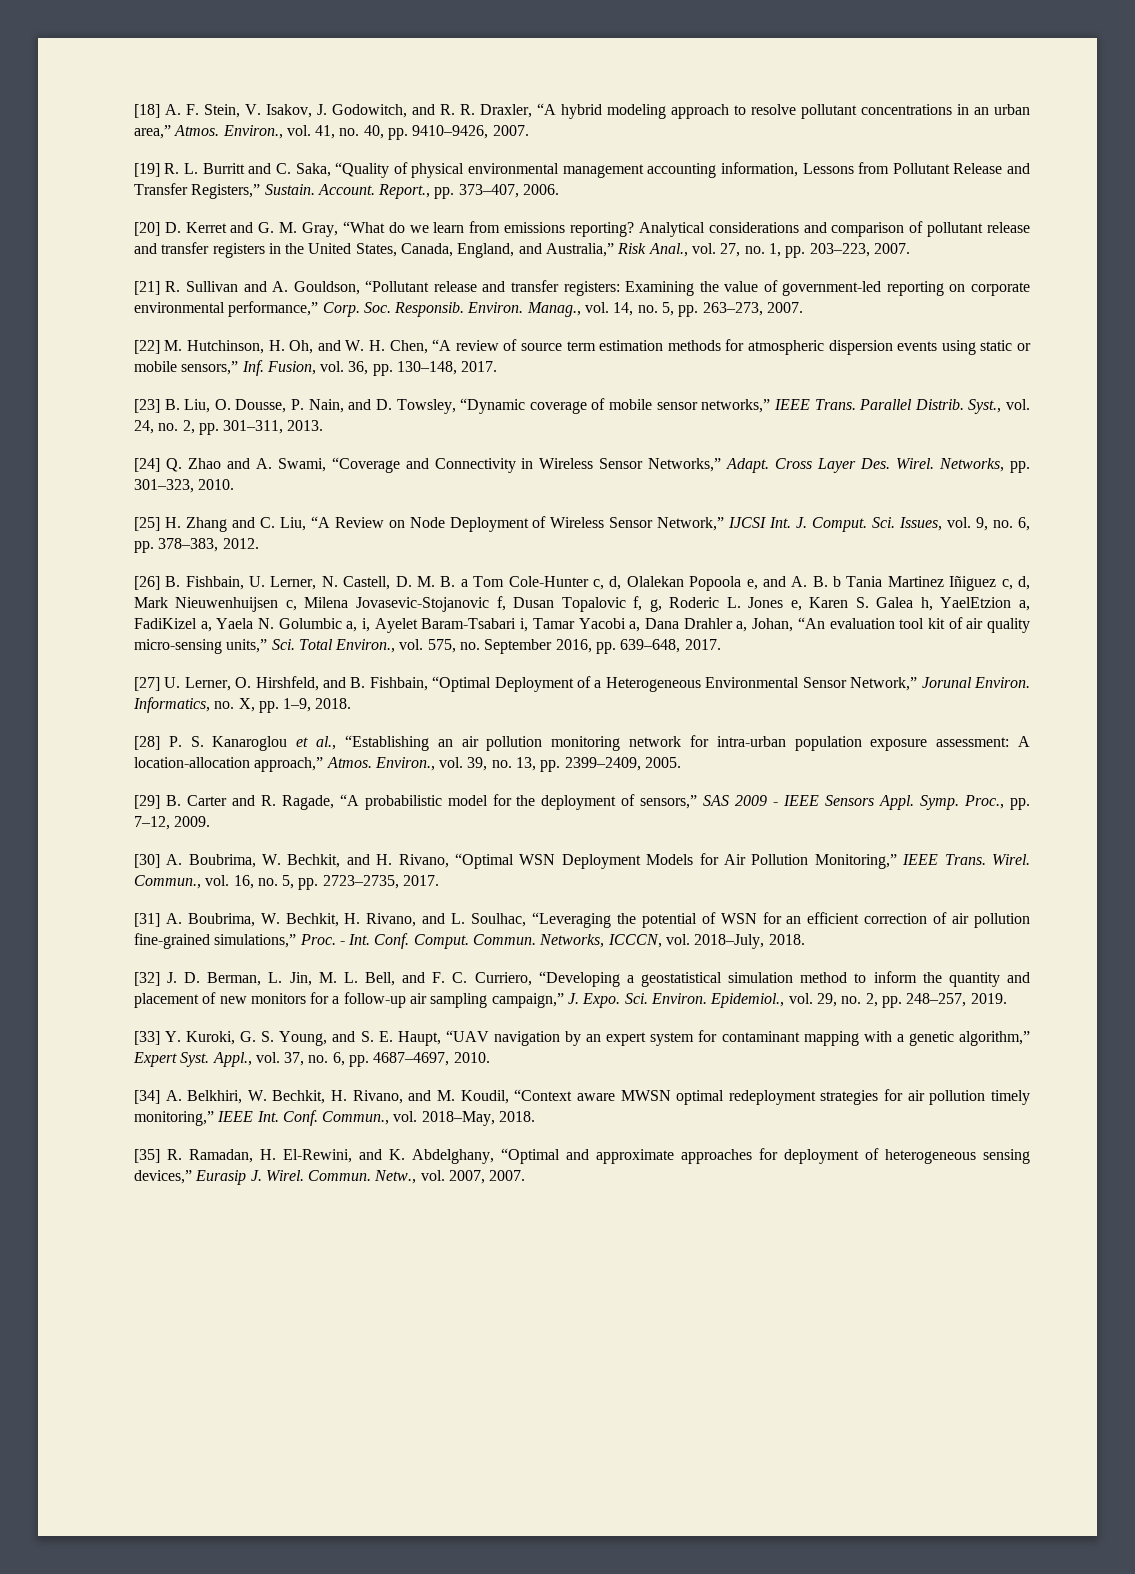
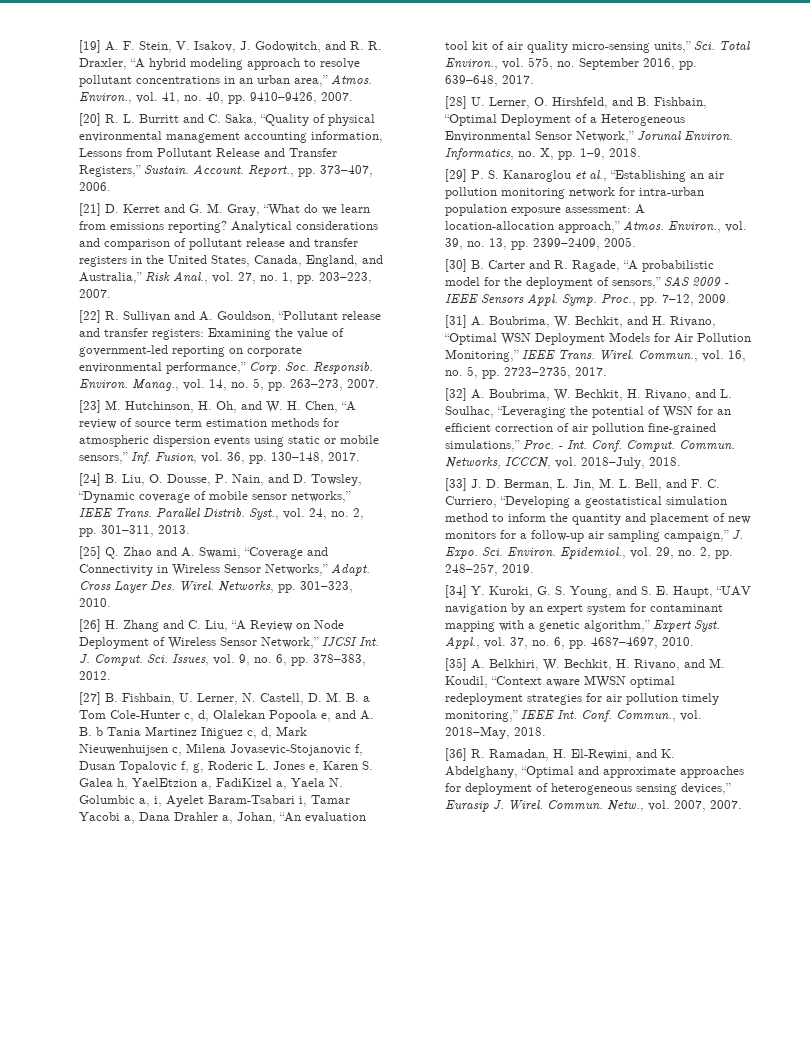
- [18] A. F. Stein, V. Isakov, J. Godowitch, and R. R. Draxler, “A hybrid modeling approach to resolve pollutant concentrations in an urban area,” Atmos.
+ [19] A. F. Stein, V. Isakov, J. Godowitch, and R. R. Draxler, “A hybrid modeling approach to resolve pollutant concentrations in an urban area,” Atmos.
- [19] R. L. Burritt and C. Saka, “Quality of physical environmental management accounting information, Lessons from Pollutant Release and Transfer Registers,” Sustain.
+ [20] R. L. Burritt and C. Saka, “Quality of physical environmental management accounting information, Lessons from Pollutant Release and Transfer Registers,” Sustain.
- [20] D. Kerret and G. M. Gray, “What do we learn from emissions reporting?
+ [21] D. Kerret and G. M. Gray, “What do we learn from emissions reporting?
- [21] R. Sullivan and A. Gouldson, “Pollutant release and transfer registers: Examining the value of government-led reporting on corporate environmental performance,” Corp.
+ [22] R. Sullivan and A. Gouldson, “Pollutant release and transfer registers: Examining the value of government-led reporting on corporate environmental performance,” Corp.
- [22] M. Hutchinson, H. Oh, and W. H. Chen, “A review of source term estimation methods for atmospheric dispersion events using static or mobile sensors,” Inf. Fusion, vol. 36, pp. 130–148, 2017.
+ [23] M. Hutchinson, H. Oh, and W. H. Chen, “A review of source term estimation methods for atmospheric dispersion events using static or mobile sensors,” Inf. Fusion, vol. 36, pp. 130–148, 2017.
- [23] B. Liu, O. Dousse, P. Nain, and D. Towsley, “Dynamic coverage of mobile sensor networks,” IEEE Trans.
+ [24] B. Liu, O. Dousse, P. Nain, and D. Towsley, “Dynamic coverage of mobile sensor networks,” IEEE Trans.
- [24] Q. Zhao and A. Swami, “Coverage and Connectivity in Wireless Sensor Networks,” Adapt.
+ [25] Q. Zhao and A. Swami, “Coverage and Connectivity in Wireless Sensor Networks,” Adapt.
- [25] H. Zhang and C. Liu, “A Review on Node Deployment of Wireless Sensor Network,” IJCSI Int. J. Comput.
+ [26] H. Zhang and C. Liu, “A Review on Node Deployment of Wireless Sensor Network,” IJCSI Int. J. Comput.
- [26] B. Fishbain, U. Lerner, N. Castell, D. M. B. a Tom Cole-Hunter c, d, Olalekan Popoola e, and A. B. b Tania Martinez Iñiguez c, d, Mark Nieuwenhuijsen c, Milena Jovasevic-Stojanovic f, Dusan Topalovic f, g, Roderic L. Jones e, Karen S. Galea h, YaelEtzion a, FadiKizel a, Yaela N. Golumbic a, i, Ayelet Baram-Tsabari i, Tamar Yacobi a, Dana Drahler a, Johan, “An evaluation tool kit of air quality micro-sensing units,” Sci. Total Environ., vol. 575, no. September 2016, pp. 639–648, 2017.
+ [27] B. Fishbain, U. Lerner, N. Castell, D. M. B. a Tom Cole-Hunter c, d, Olalekan Popoola e, and A. B. b Tania Martinez Iñiguez c, d, Mark Nieuwenhuijsen c, Milena Jovasevic-Stojanovic f, Dusan Topalovic f, g, Roderic L. Jones e, Karen S. Galea h, YaelEtzion a, FadiKizel a, Yaela N. Golumbic a, i, Ayelet Baram-Tsabari i, Tamar Yacobi a, Dana Drahler a, Johan, “An evaluation tool kit of air quality micro-sensing units,” Sci. Total Environ., vol. 575, no. September 2016, pp. 639–648, 2017.
- [27] U. Lerner, O. Hirshfeld, and B. Fishbain, “Optimal Deployment of a Heterogeneous Environmental Sensor Network,” Jorunal Environ.
+ [28] U. Lerner, O. Hirshfeld, and B. Fishbain, “Optimal Deployment of a Heterogeneous Environmental Sensor Network,” Jorunal Environ.
- [28] P. S. Kanaroglou et al., “Establishing an air pollution monitoring network for intra-urban population exposure assessment: A location-allocation approach,” Atmos.
+ [29] P. S. Kanaroglou et al., “Establishing an air pollution monitoring network for intra-urban population exposure assessment: A location-allocation approach,” Atmos.
- [29] B. Carter and R. Ragade, “A probabilistic model for the deployment of sensors,” SAS 2009 - IEEE Sensors Appl.
+ [30] B. Carter and R. Ragade, “A probabilistic model for the deployment of sensors,” SAS 2009 - IEEE Sensors Appl.
- [30] A. Boubrima, W. Bechkit, and H. Rivano, “Optimal WSN Deployment Models for Air Pollution Monitoring,” IEEE Trans.
+ [31] A. Boubrima, W. Bechkit, and H. Rivano, “Optimal WSN Deployment Models for Air Pollution Monitoring,” IEEE Trans.
- [31] A. Boubrima, W. Bechkit, H. Rivano, and L. Soulhac, “Leveraging the potential of WSN for an efficient correction of air pollution fine-grained simulations,” Proc.
+ [32] A. Boubrima, W. Bechkit, H. Rivano, and L. Soulhac, “Leveraging the potential of WSN for an efficient correction of air pollution fine-grained simulations,” Proc.
- [32] J. D. Berman, L. Jin, M. L. Bell, and F. C. Curriero, “Developing a geostatistical simulation method to inform the quantity and placement of new monitors for a follow-up air sampling campaign,” J. Expo.
+ [33] J. D. Berman, L. Jin, M. L. Bell, and F. C. Curriero, “Developing a geostatistical simulation method to inform the quantity and placement of new monitors for a follow-up air sampling campaign,” J. Expo.
- [33] Y. Kuroki, G. S. Young, and S. E. Haupt, “UAV navigation by an expert system for contaminant mapping with a genetic algorithm,” Expert Syst.
+ [34] Y. Kuroki, G. S. Young, and S. E. Haupt, “UAV navigation by an expert system for contaminant mapping with a genetic algorithm,” Expert Syst.
- [34] A. Belkhiri, W. Bechkit, H. Rivano, and M. Koudil, “Context aware MWSN optimal redeployment strategies for air pollution timely monitoring,” IEEE Int. Conf.
+ [35] A. Belkhiri, W. Bechkit, H. Rivano, and M. Koudil, “Context aware MWSN optimal redeployment strategies for air pollution timely monitoring,” IEEE Int. Conf.
- [35] R. Ramadan, H. El-Rewini, and K. Abdelghany, “Optimal and approximate approaches for deployment of heterogeneous sensing devices,” Eurasip J. Wirel.
+ [36] R. Ramadan, H. El-Rewini, and K. Abdelghany, “Optimal and approximate approaches for deployment of heterogeneous sensing devices,” Eurasip J. Wirel.

